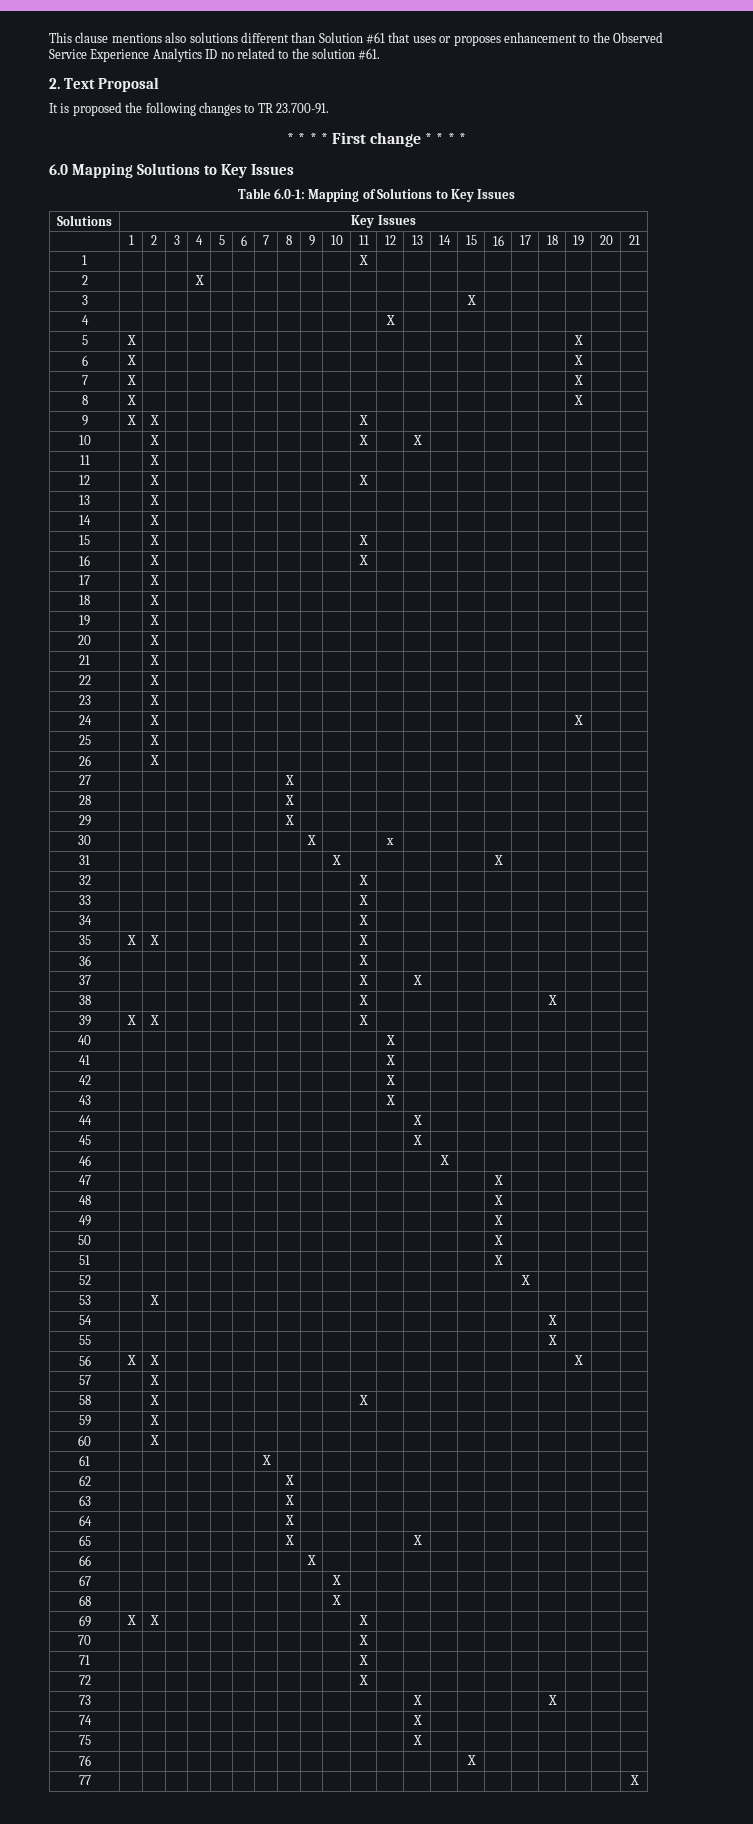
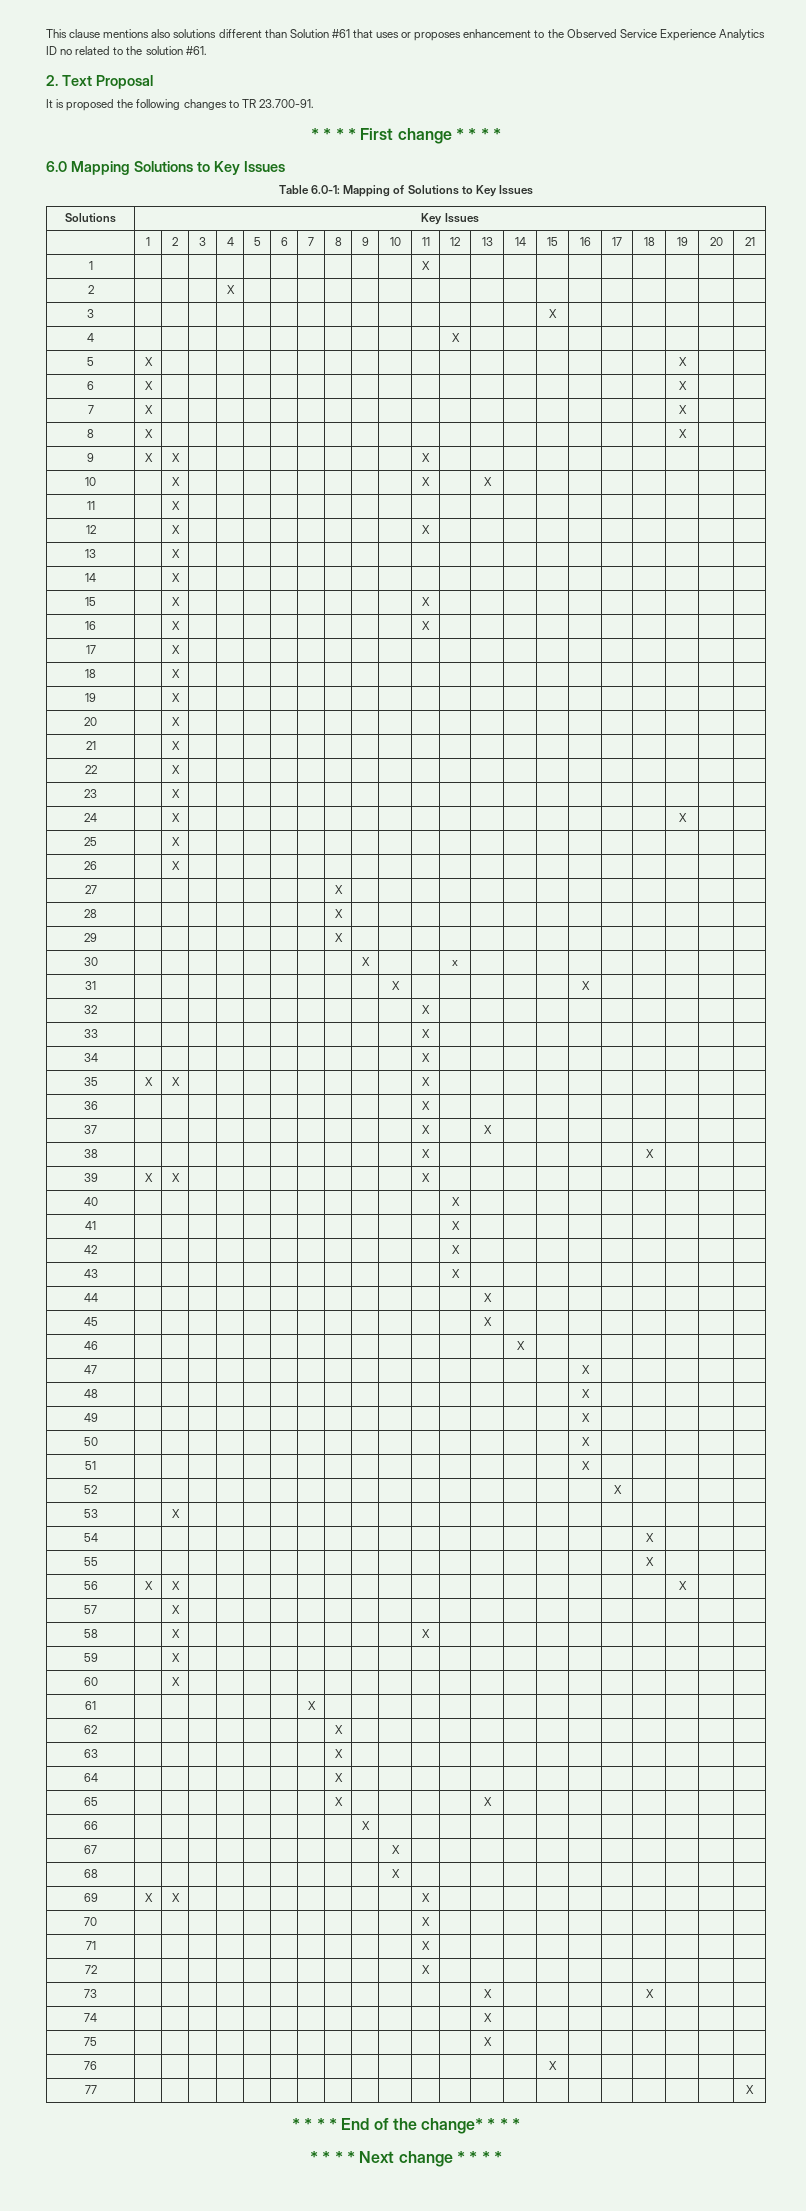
+ * * * * End of the change* * * *
+ * * * * Next change * * * *

